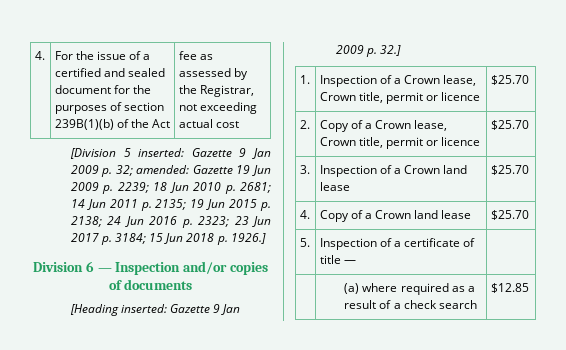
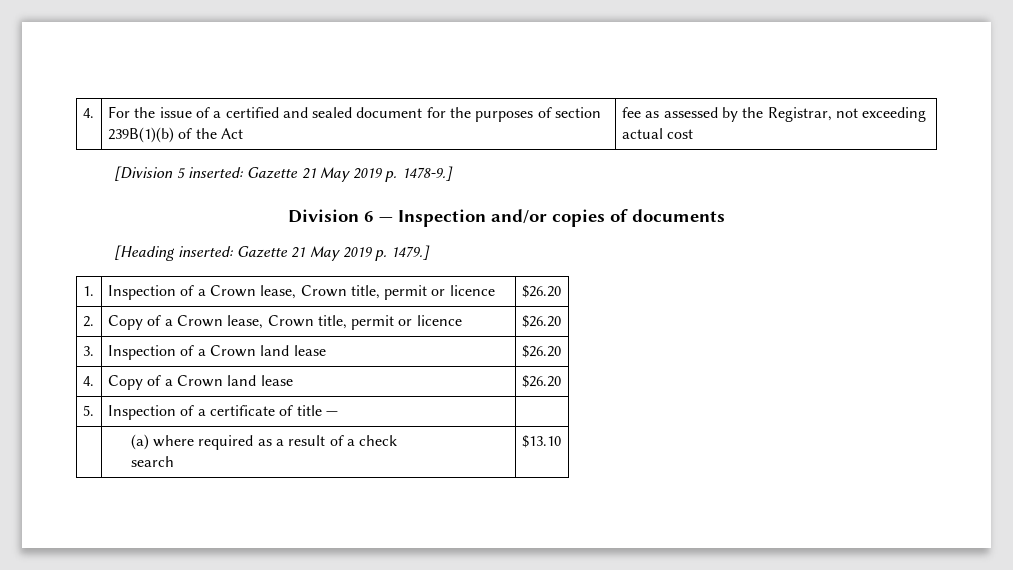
- [Division 5 inserted: Gazette 9 Jan 2009 p. 32; amended: Gazette 19 Jun 2009 p. 2239; 18 Jun 2010 p. 2681; 14 Jun 2011 p. 2135; 19 Jun 2015 p. 2138; 24 Jun 2016 p. 2323; 23 Jun 2017 p. 3184; 15 Jun 2018 p. 1926.]
+ [Division 5 inserted: Gazette 21 May 2019 p. 1478-9.]
- [Heading inserted: Gazette 9 Jan 2009 p. 32.]
+ [Heading inserted: Gazette 21 May 2019 p. 1479.]
- 1. | Inspection of a Crown lease, Crown title, permit or licence | $25.70
+ 1. | Inspection of a Crown lease, Crown title, permit or licence | $26.20
- 2. | Copy of a Crown lease, Crown title, permit or licence | $25.70
+ 2. | Copy of a Crown lease, Crown title, permit or licence | $26.20
- 3. | Inspection of a Crown land lease | $25.70
+ 3. | Inspection of a Crown land lease | $26.20
- 4. | Copy of a Crown land lease | $25.70
+ 4. | Copy of a Crown land lease | $26.20
- | (a) where required as a result of a check search | $12.85
+ | (a) where required as a result of a check
+ search | $13.10

